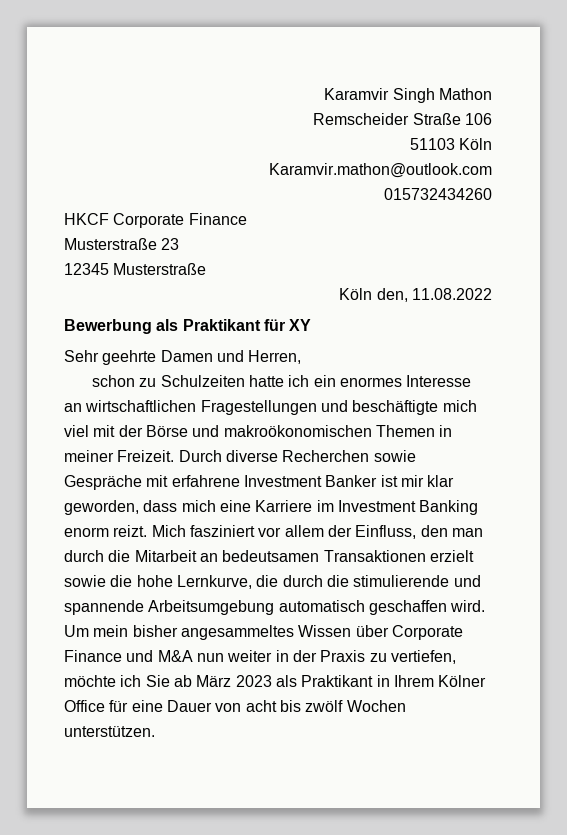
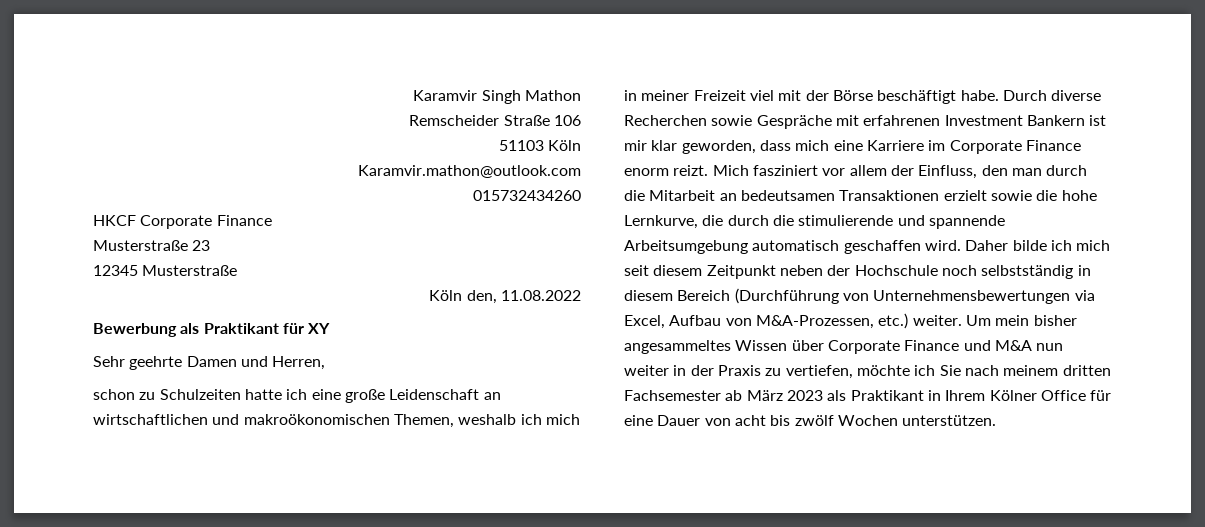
- schon zu Schulzeiten hatte ich ein enormes Interesse an wirtschaftlichen Fragestellungen und beschäftigte mich viel mit der Börse und makroökonomischen Themen in meiner Freizeit.
+ schon zu Schulzeiten hatte ich eine große Leidenschaft an wirtschaftlichen und makroökonomischen Themen, weshalb ich mich in meiner Freizeit viel mit der Börse beschäftigt habe.
- Durch diverse Recherchen sowie Gespräche mit erfahrene Investment Banker ist mir klar geworden, dass mich eine Karriere im Investment Banking enorm reizt.
+ Durch diverse Recherchen sowie Gespräche mit erfahrenen Investment Bankern ist mir klar geworden, dass mich eine Karriere im Corporate Finance enorm reizt.
+ Daher bilde ich mich seit diesem Zeitpunkt neben der Hochschule noch selbstständig in diesem Bereich (Durchführung von Unternehmensbewertungen via Excel, Aufbau von M&A-Prozessen, etc.) weiter.
- Um mein bisher angesammeltes Wissen über Corporate Finance und M&A nun weiter in der Praxis zu vertiefen, möchte ich Sie ab März 2023 als Praktikant in Ihrem Kölner Office für eine Dauer von acht bis zwölf Wochen unterstützen.
+ Um mein bisher angesammeltes Wissen über Corporate Finance und M&A nun weiter in der Praxis zu vertiefen, möchte ich Sie nach meinem dritten Fachsemester ab März 2023 als Praktikant in Ihrem Kölner Office für eine Dauer von acht bis zwölf Wochen unterstützen.

